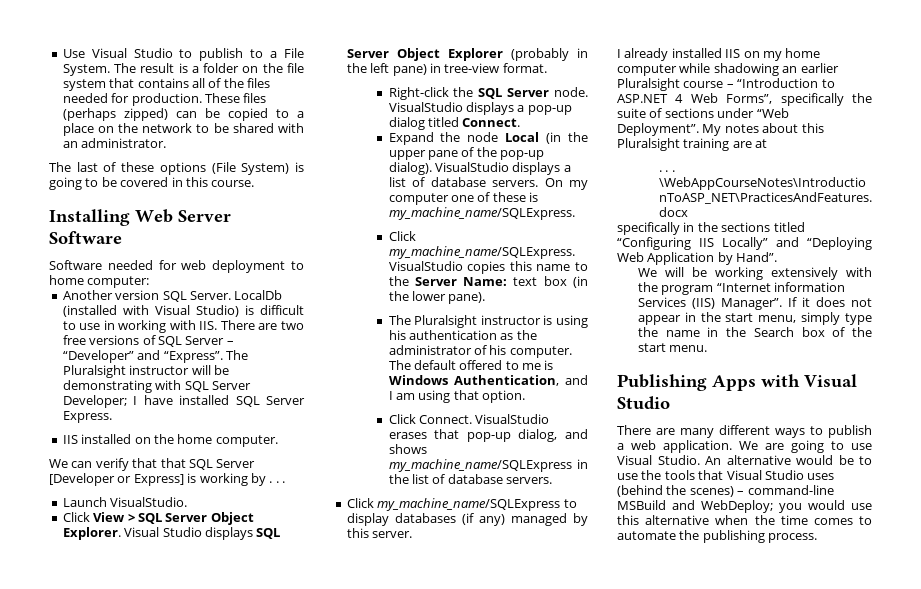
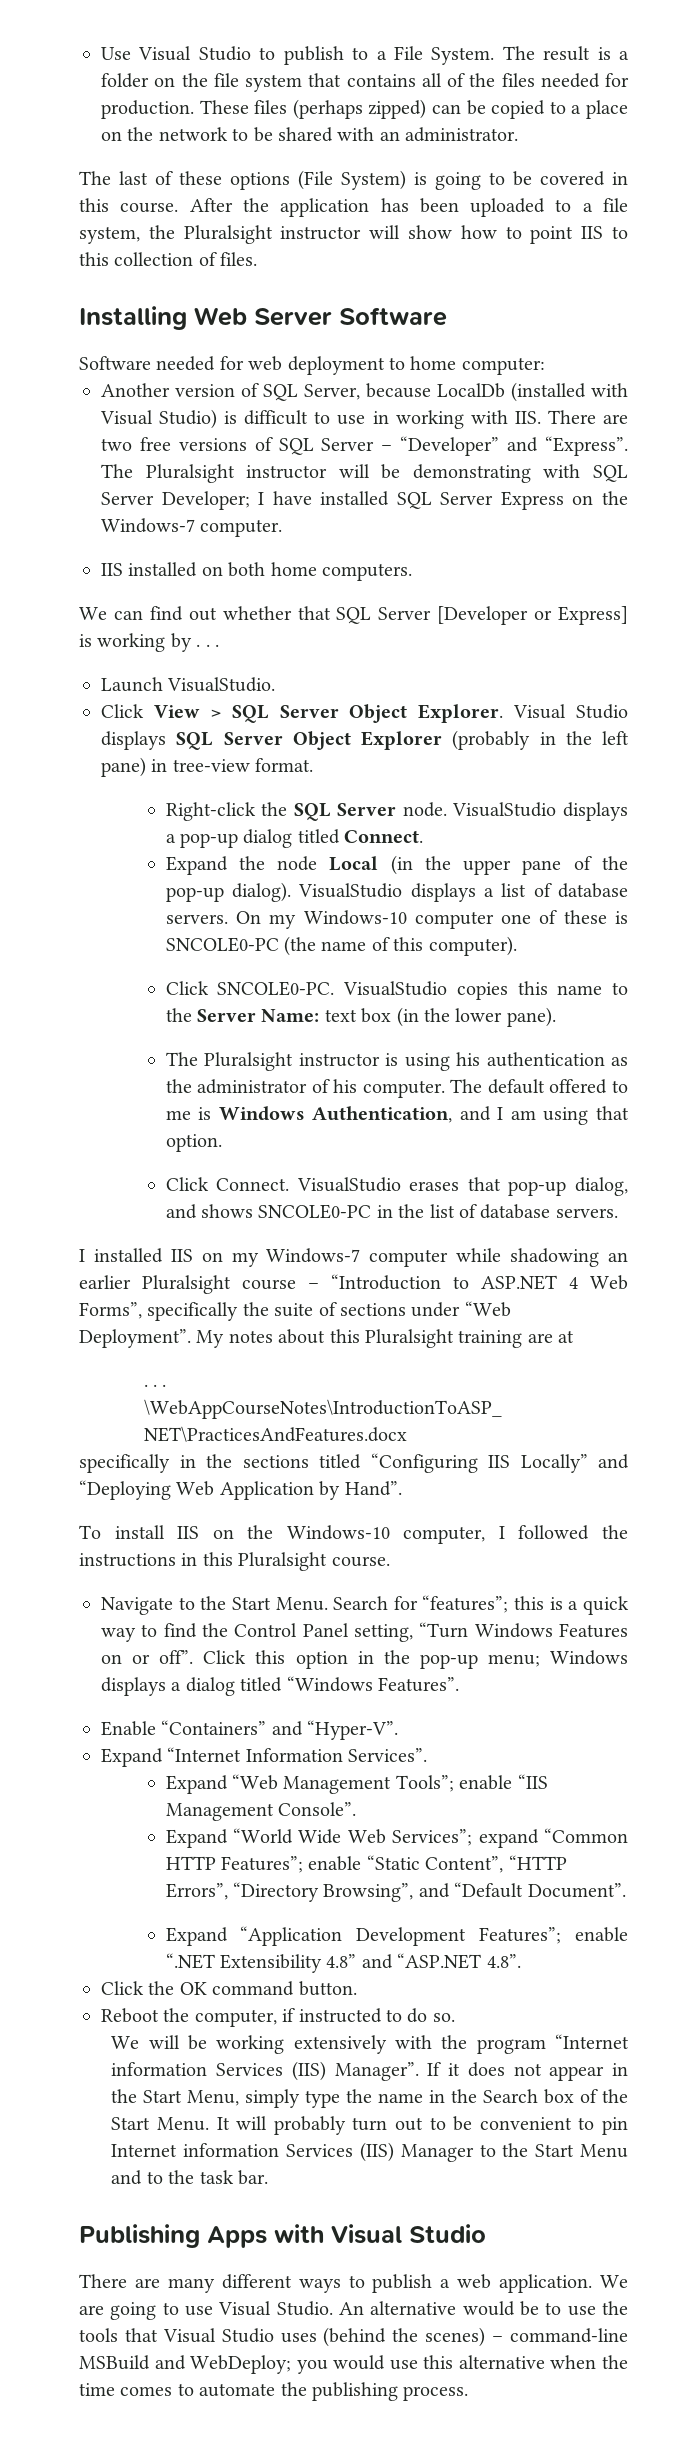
+ After the application has been uploaded to a file system, the Pluralsight instructor will show how to point IIS to this collection of files.
- Another version SQL Server. LocalDb (installed with Visual Studio) is difficult to use in working with IIS. There are two free versions of SQL Server – “Developer” and “Express”.
+ Another version of SQL Server, because LocalDb (installed with Visual Studio) is difficult to use in working with IIS. There are two free versions of SQL Server – “Developer” and “Express”.
- The Pluralsight instructor will be demonstrating with SQL Server Developer; I have installed SQL Server Express.
+ The Pluralsight instructor will be demonstrating with SQL Server Developer; I have installed SQL Server Express on the Windows-7 computer.
- IIS installed on the home computer.
+ IIS installed on both home computers.
- We can verify that that SQL Server [Developer or Express] is working by . . .
+ We can find out whether that SQL Server [Developer or Express] is working by . . .
- On my computer one of these is my_machine_name/SQLExpress.
- Click my_machine_name/SQLExpress.
+ On my Windows-10 computer one of these is SNCOLE0-PC (the name of this computer).
+ Click SNCOLE0-PC.
- VisualStudio erases that pop-up dialog, and shows my_machine_name/SQLExpress in the list of database servers.
+ VisualStudio erases that pop-up dialog, and shows SNCOLE0-PC in the list of database servers.
- Click my_machine_name/SQLExpress to display databases (if any) managed by this server.
- I already installed IIS on my home computer while shadowing an earlier Pluralsight course – “Introduction to ASP.NET 4 Web Forms”, specifically the suite of sections under “Web Deployment”.
+ I installed IIS on my Windows-7 computer while shadowing an earlier Pluralsight course – “Introduction to ASP.NET 4 Web Forms”, specifically the suite of sections under “Web Deployment”.
+ To install IIS on the Windows-10 computer, I followed the instructions in this Pluralsight course.
+ Navigate to the Start Menu. Search for “features”; this is a quick way to find the Control Panel setting, “Turn Windows Features on or off”. Click this option in the pop-up menu; Windows displays a dialog titled “Windows Features”.
+ Enable “Containers” and “Hyper-V”.
+ Expand “Internet Information Services”.
+ Expand “Web Management Tools”; enable “IIS Management Console”.
+ Expand “World Wide Web Services”; expand “Common HTTP Features”; enable “Static Content”, “HTTP Errors”, “Directory Browsing”, and “Default Document”.
+ Expand “Application Development Features”; enable “.NET Extensibility 4.8” and “ASP.NET 4.8”.
+ Click the OK command button.
+ Reboot the computer, if instructed to do so.
- If it does not appear in the start menu, simply type the name in the Search box of the start menu.
+ If it does not appear in the Start Menu, simply type the name in the Search box of the Start Menu. It will probably turn out to be convenient to pin Internet information Services (IIS) Manager to the Start Menu and to the task bar.

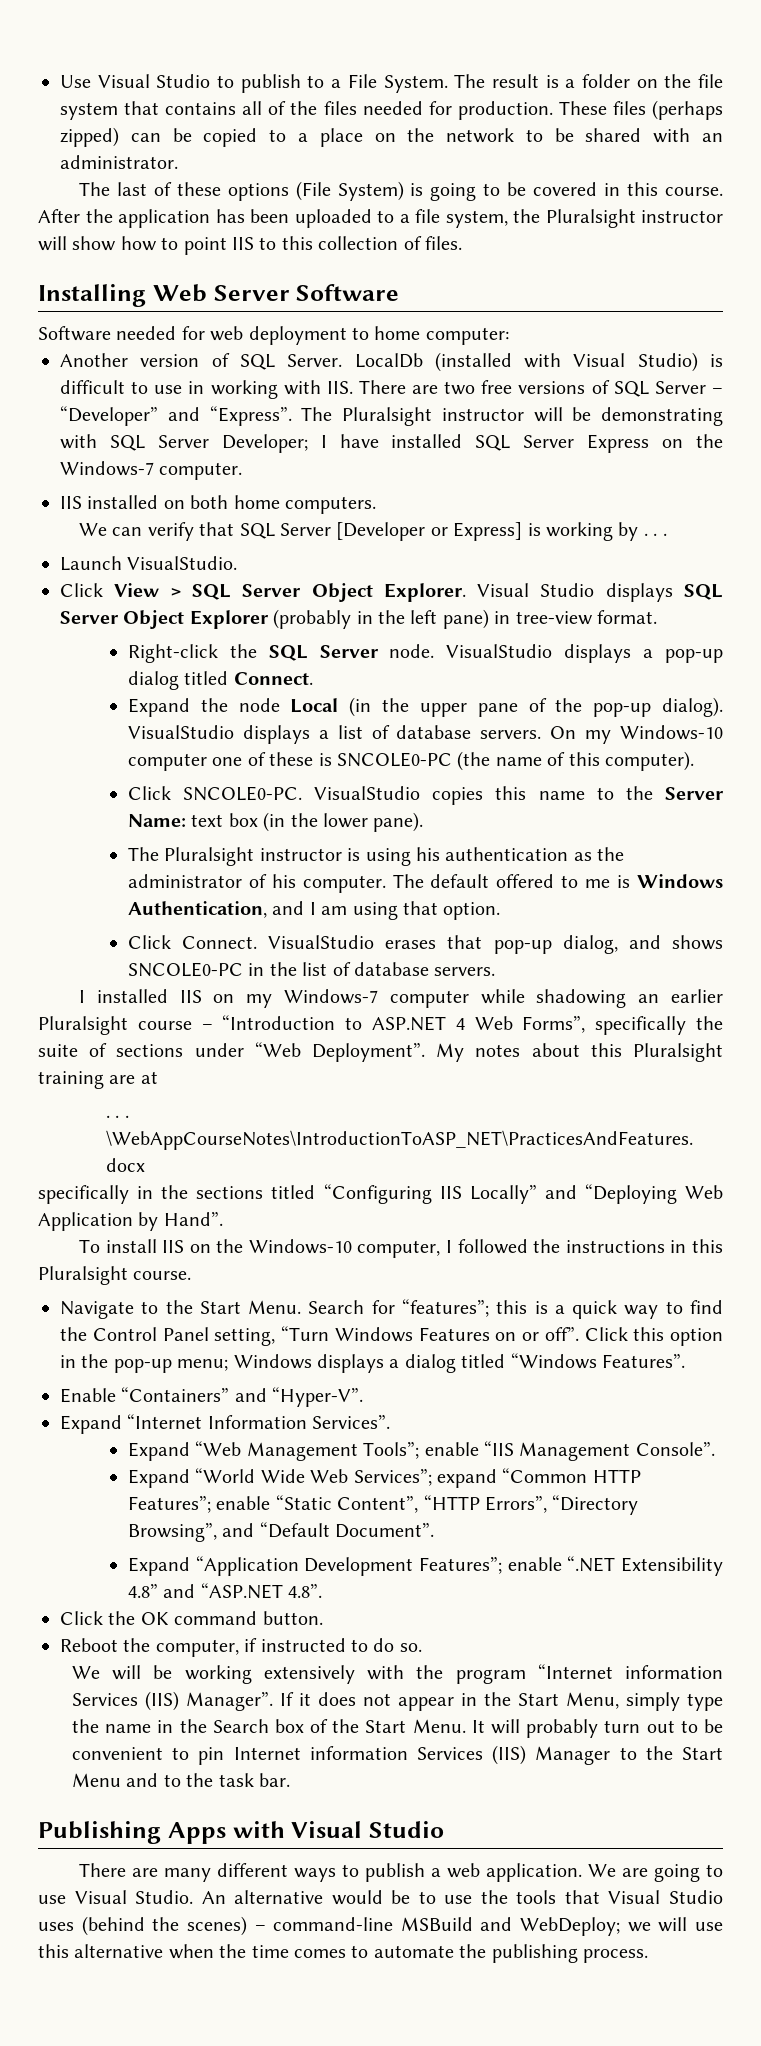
- Another version of SQL Server, because LocalDb (installed with Visual Studio) is difficult to use in working with IIS. There are two free versions of SQL Server – “Developer” and “Express”.
+ Another version of SQL Server. LocalDb (installed with Visual Studio) is difficult to use in working with IIS. There are two free versions of SQL Server – “Developer” and “Express”.
- We can find out whether that SQL Server [Developer or Express] is working by . . .
+ We can verify that SQL Server [Developer or Express] is working by . . .
- An alternative would be to use the tools that Visual Studio uses (behind the scenes) – command-line MSBuild and WebDeploy; you would use this alternative when the time comes to automate the publishing process.
+ An alternative would be to use the tools that Visual Studio uses (behind the scenes) – command-line MSBuild and WebDeploy; we will use this alternative when the time comes to automate the publishing process.

